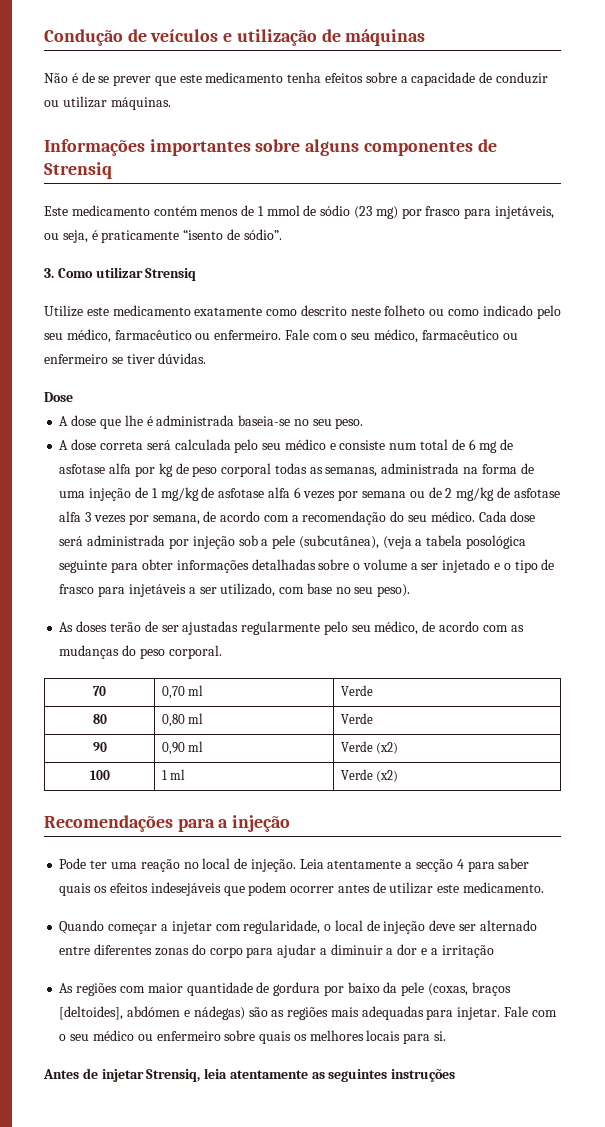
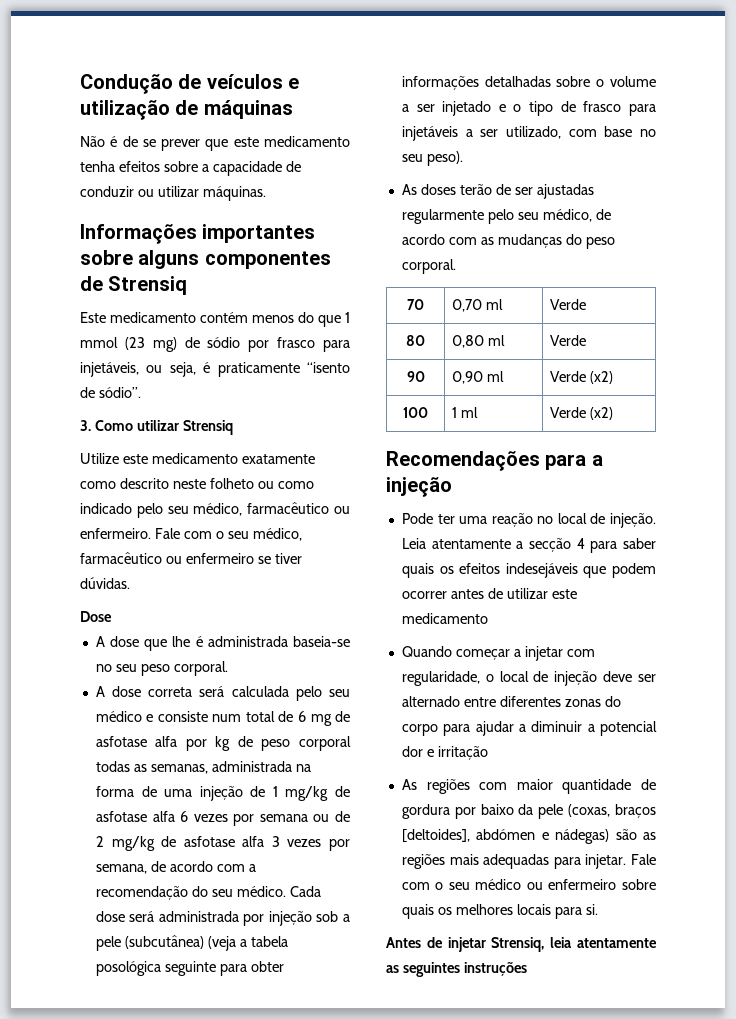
- Este medicamento contém menos de 1 mmol de sódio (23 mg) por frasco para injetáveis, ou seja, é praticamente “isento de sódio”.
+ Este medicamento contém menos do que 1 mmol (23 mg) de sódio por frasco para injetáveis, ou seja, é praticamente “isento de sódio”.
- A dose que lhe é administrada baseia-se no seu peso.
+ A dose que lhe é administrada baseia-se no seu peso corporal.
- Cada dose será administrada por injeção sob a pele (subcutânea), (veja a tabela posológica seguinte para obter informações detalhadas sobre o volume a ser injetado e o tipo de frasco para injetáveis a ser utilizado, com base no seu peso).
+ Cada dose será administrada por injeção sob a pele (subcutânea) (veja a tabela posológica seguinte para obter informações detalhadas sobre o volume a ser injetado e o tipo de frasco para injetáveis a ser utilizado, com base no seu peso).
- Leia atentamente a secção 4 para saber quais os efeitos indesejáveis que podem ocorrer antes de utilizar este medicamento.
+ Leia atentamente a secção 4 para saber quais os efeitos indesejáveis que podem ocorrer antes de utilizar este medicamento
- Quando começar a injetar com regularidade, o local de injeção deve ser alternado entre diferentes zonas do corpo para ajudar a diminuir a dor e a irritação
+ Quando começar a injetar com regularidade, o local de injeção deve ser alternado entre diferentes zonas do corpo para ajudar a diminuir a potencial dor e irritação

